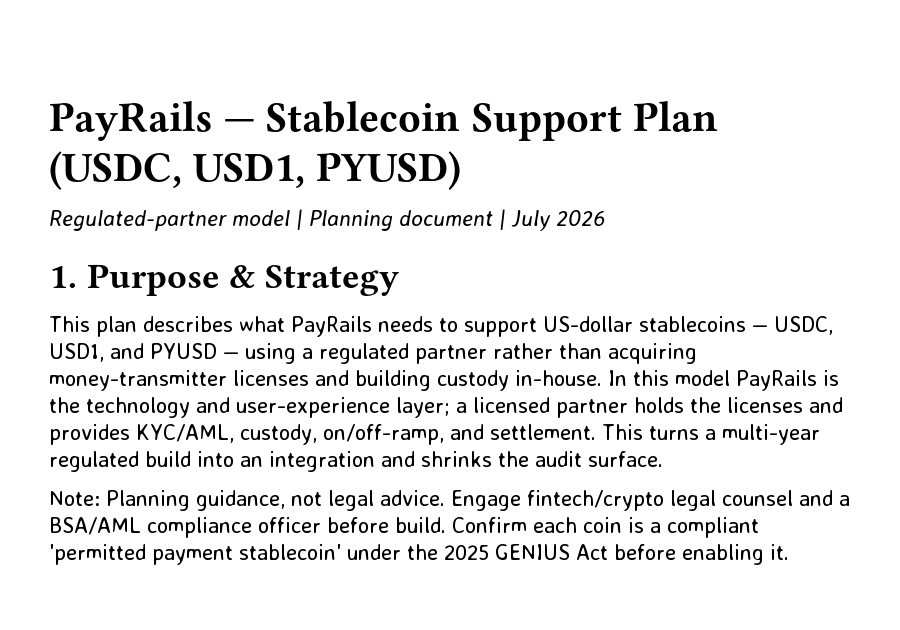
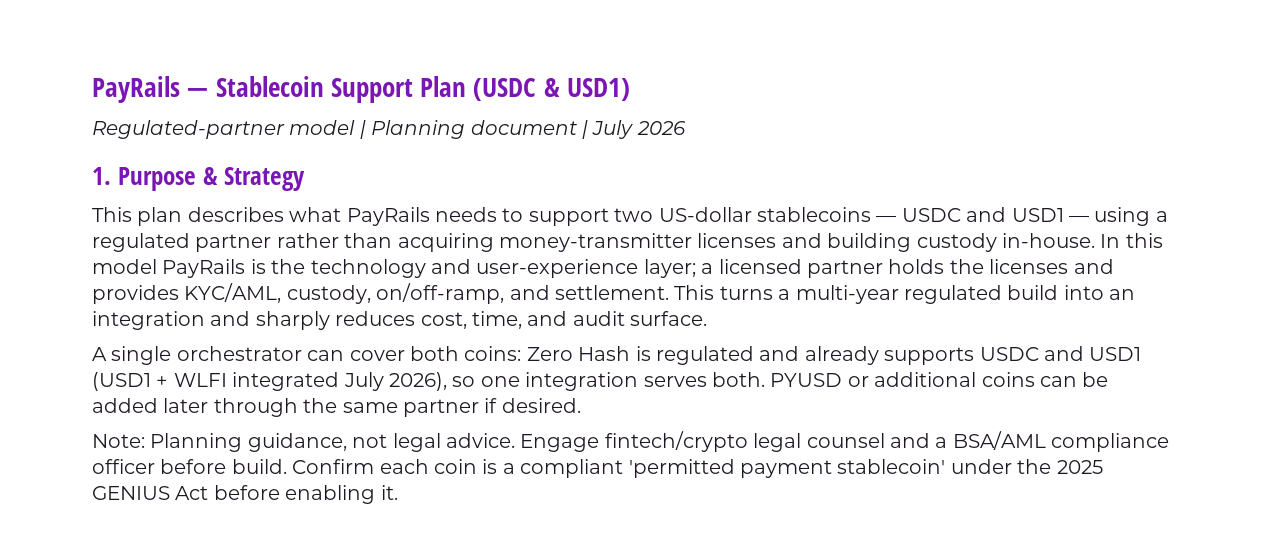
- PayRails — Stablecoin Support Plan (USDC, USD1, PYUSD)
+ PayRails — Stablecoin Support Plan (USDC & USD1)
- This plan describes what PayRails needs to support US-dollar stablecoins — USDC, USD1, and PYUSD — using a regulated partner rather than acquiring money-transmitter licenses and building custody in-house.
+ This plan describes what PayRails needs to support two US-dollar stablecoins — USDC and USD1 — using a regulated partner rather than acquiring money-transmitter licenses and building custody in-house.
- This turns a multi-year regulated build into an integration and shrinks the audit surface.
+ This turns a multi-year regulated build into an integration and sharply reduces cost, time, and audit surface.
+ A single orchestrator can cover both coins: Zero Hash is regulated and already supports USDC and USD1 (USD1 + WLFI integrated July 2026), so one integration serves both. PYUSD or additional coins can be added later through the same partner if desired.

